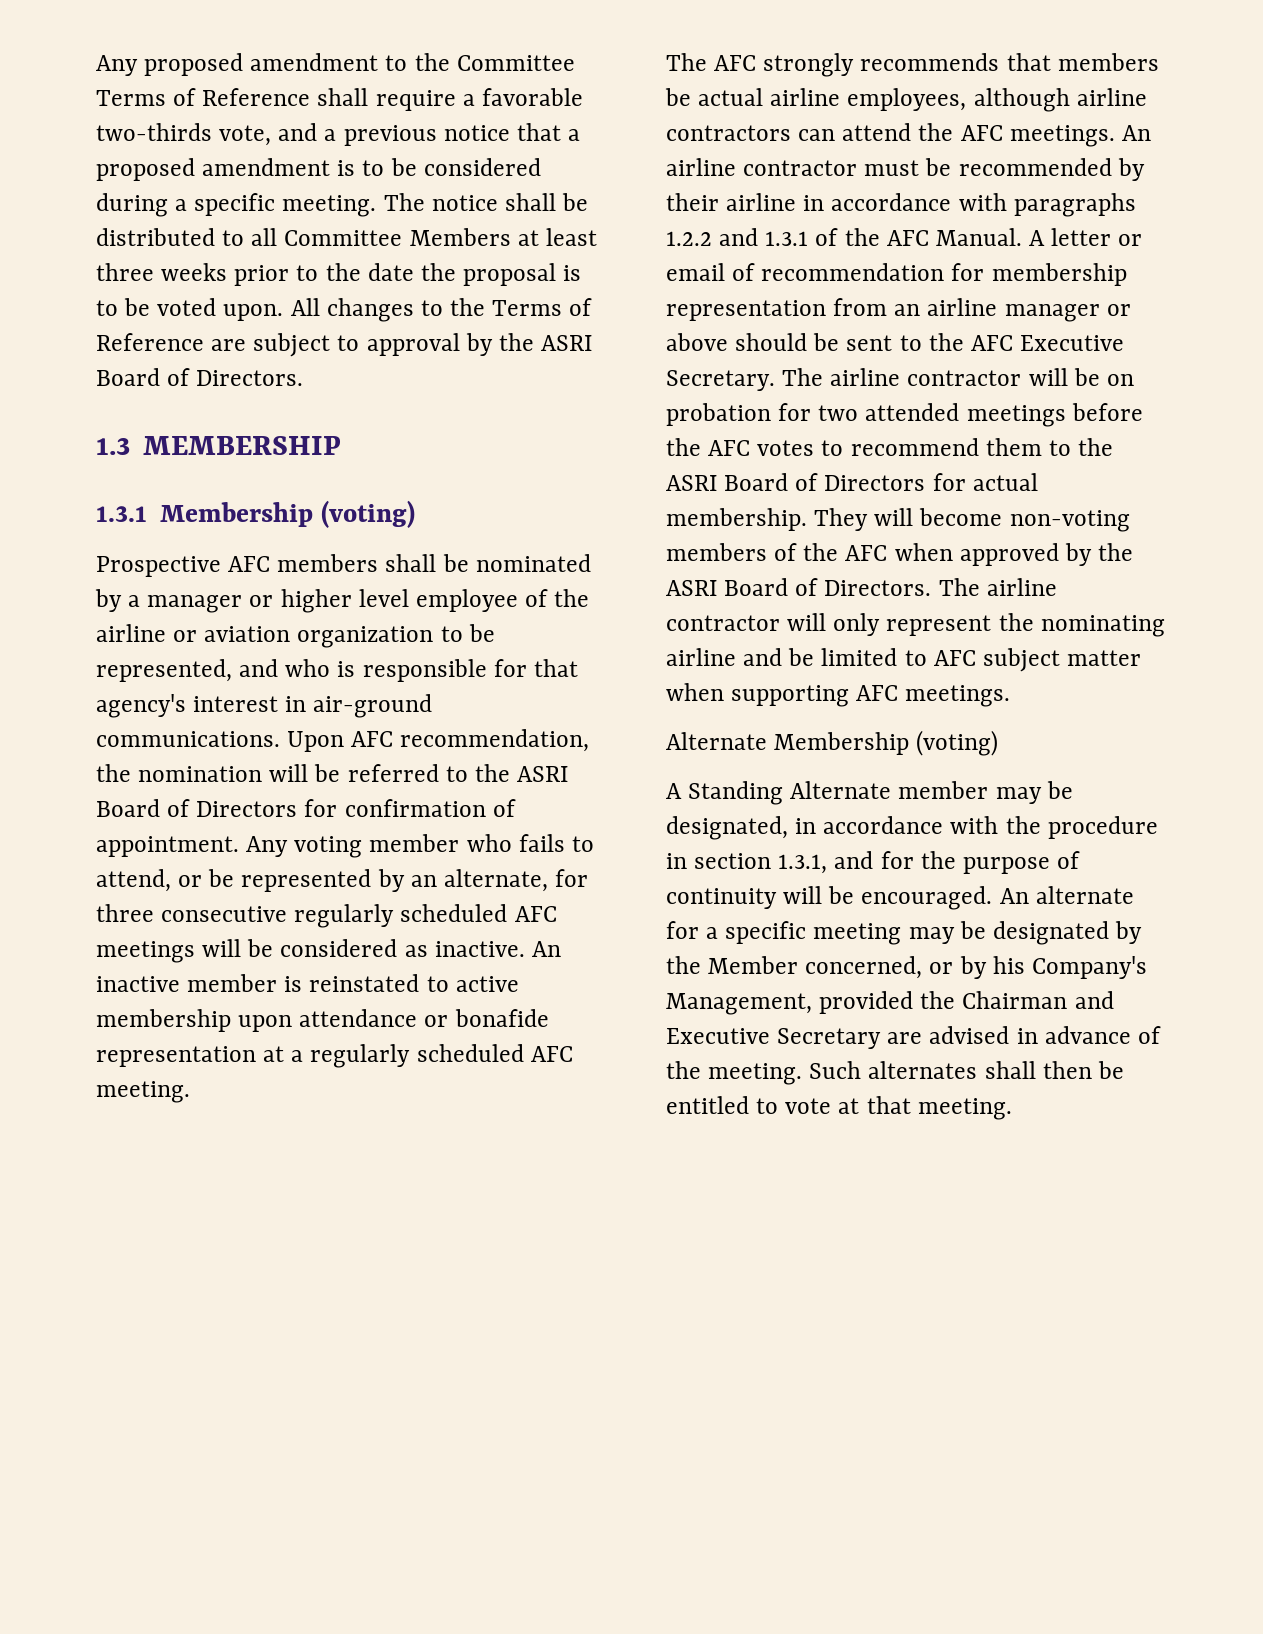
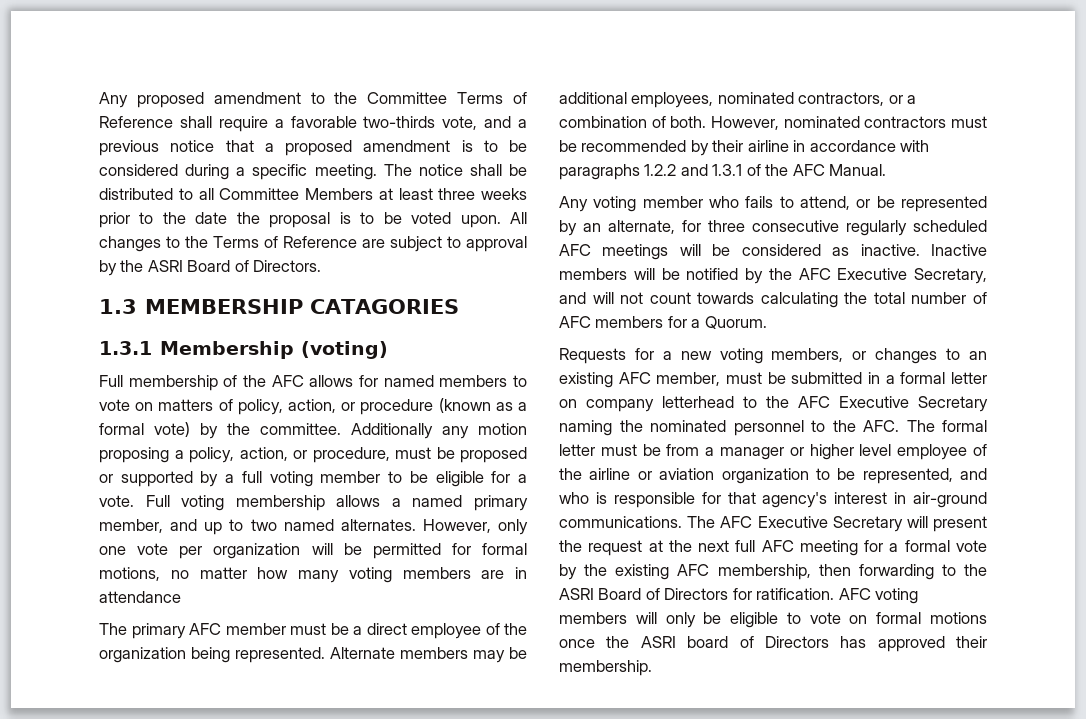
- 1.3 MEMBERSHIP
+ 1.3 MEMBERSHIP CATAGORIES
- Prospective AFC members shall be nominated by a manager or higher level employee of the airline or aviation organization to be represented, and who is responsible for that agency's interest in air-ground communications.
+ Full membership of the AFC allows for named members to vote on matters of policy, action, or procedure (known as a formal vote) by the committee. Additionally any motion proposing a policy, action, or procedure, must be proposed or supported by a full voting member to be eligible for a vote. Full voting membership allows a named primary member, and up to two named alternates. However, only one vote per organization will be permitted for formal motions, no matter how many voting members are in attendance
+ The primary AFC member must be a direct employee of the organization being represented. Alternate members may be additional employees, nominated contractors, or a combination of both. However, nominated contractors must be recommended by their airline in accordance with paragraphs 1.2.2 and 1.3.1 of the AFC Manual.
+ Any voting member who fails to attend, or be represented by an alternate, for three consecutive regularly scheduled AFC meetings will be considered as inactive. Inactive members will be notified by the AFC Executive Secretary, and will not count towards calculating the total number of AFC members for a Quorum.
+ Requests for a new voting members, or changes to an existing AFC member, must be submitted in a formal letter on company letterhead to the AFC Executive Secretary naming the nominated personnel to the AFC. The formal letter must be from a manager or higher level employee of the airline or aviation organization to be represented, and who is responsible for that agency's interest in air-ground communications.
- Upon AFC recommendation, the nomination will be referred to the ASRI Board of Directors for confirmation of appointment. Any voting member who fails to attend, or be represented by an alternate, for three consecutive regularly scheduled AFC meetings will be considered as inactive. An inactive member is reinstated to active membership upon attendance or bonafide representation at a regularly scheduled AFC meeting.
- The AFC strongly recommends that members be actual airline employees, although airline contractors can attend the AFC meetings. An airline contractor must be recommended by their airline in accordance with paragraphs 1.2.2 and 1.3.1 of the AFC Manual. A letter or email of recommendation for membership representation from an airline manager or above should be sent to the AFC Executive Secretary. The airline contractor will be on probation for two attended meetings before the AFC votes to recommend them to the ASRI Board of Directors for actual membership. They will become non-voting members of the AFC when approved by the ASRI Board of Directors. The airline contractor will only represent the nominating airline and be limited to AFC subject matter when supporting AFC meetings.
- Alternate Membership (voting)
- A Standing Alternate member may be designated, in accordance with the procedure in section 1.3.1, and for the purpose of continuity will be encouraged. An alternate for a specific meeting may be designated by the Member concerned, or by his Company's Management, provided the Chairman and Executive Secretary are advised in advance of the meeting. Such alternates shall then be entitled to vote at that meeting.
+ The AFC Executive Secretary will present the request at the next full AFC meeting for a formal vote by the existing AFC membership, then forwarding to the ASRI Board of Directors for ratification. AFC voting members will only be eligible to vote on formal motions once the ASRI board of Directors has approved their membership.

